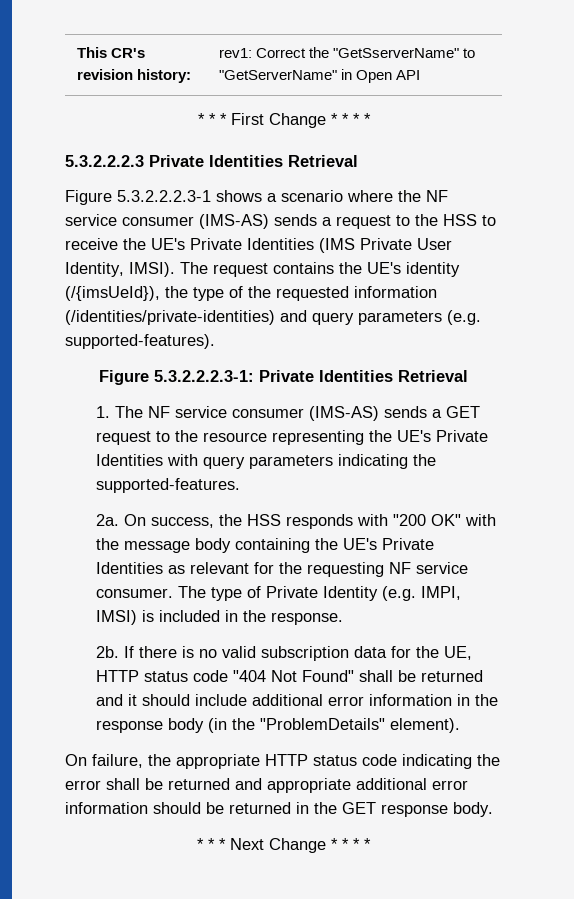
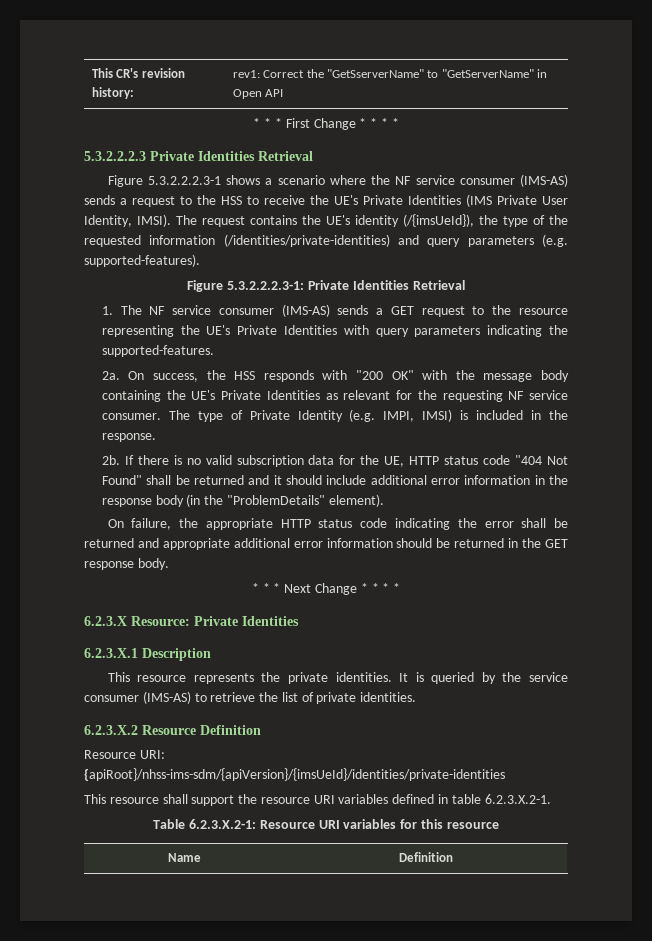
+ 6.2.3.X Resource: Private Identities
+ 6.2.3.X.1 Description
+ This resource represents the private identities. It is queried by the service consumer (IMS-AS) to retrieve the list of private identities.
+ 6.2.3.X.2 Resource Definition
+ Resource URI: {apiRoot}/nhss-ims-sdm/{apiVersion}/{imsUeId}/identities/private-identities
+ This resource shall support the resource URI variables defined in table 6.2.3.X.2-1.
+ Table 6.2.3.X.2-1: Resource URI variables for this resource
+ Name | Definition

